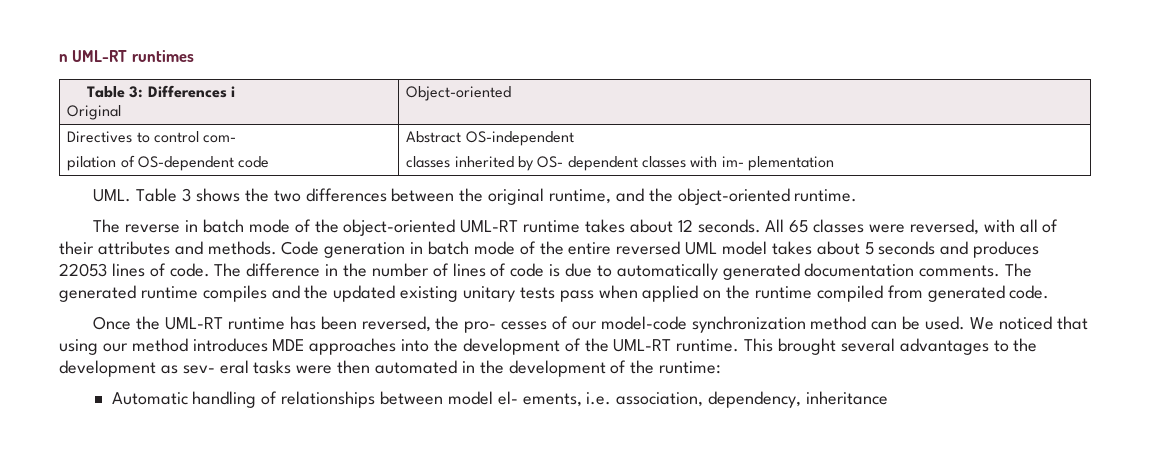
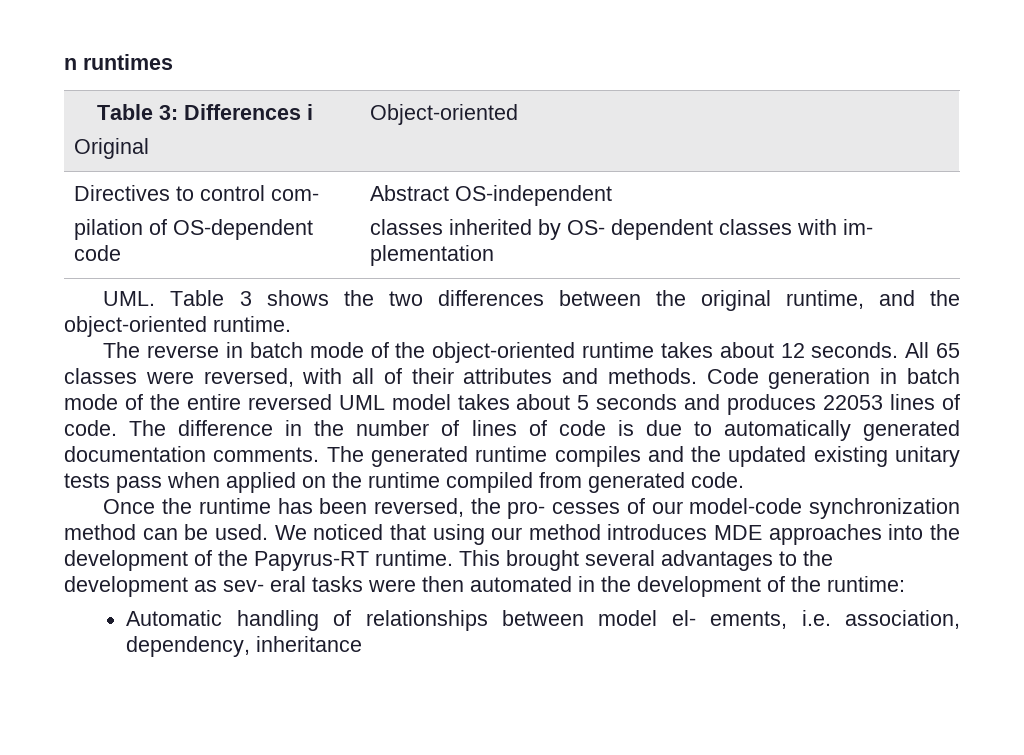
- n UML-RT runtimes
+ n runtimes
- The reverse in batch mode of the object-oriented UML-RT runtime takes about 12 seconds.
+ The reverse in batch mode of the object-oriented runtime takes about 12 seconds.
- Once the UML-RT runtime has been reversed, the pro- cesses of our model-code synchronization method can be used.
+ Once the runtime has been reversed, the pro- cesses of our model-code synchronization method can be used.
- We noticed that using our method introduces MDE approaches into the development of the UML-RT runtime.
+ We noticed that using our method introduces MDE approaches into the development of the Papyrus-RT runtime.

